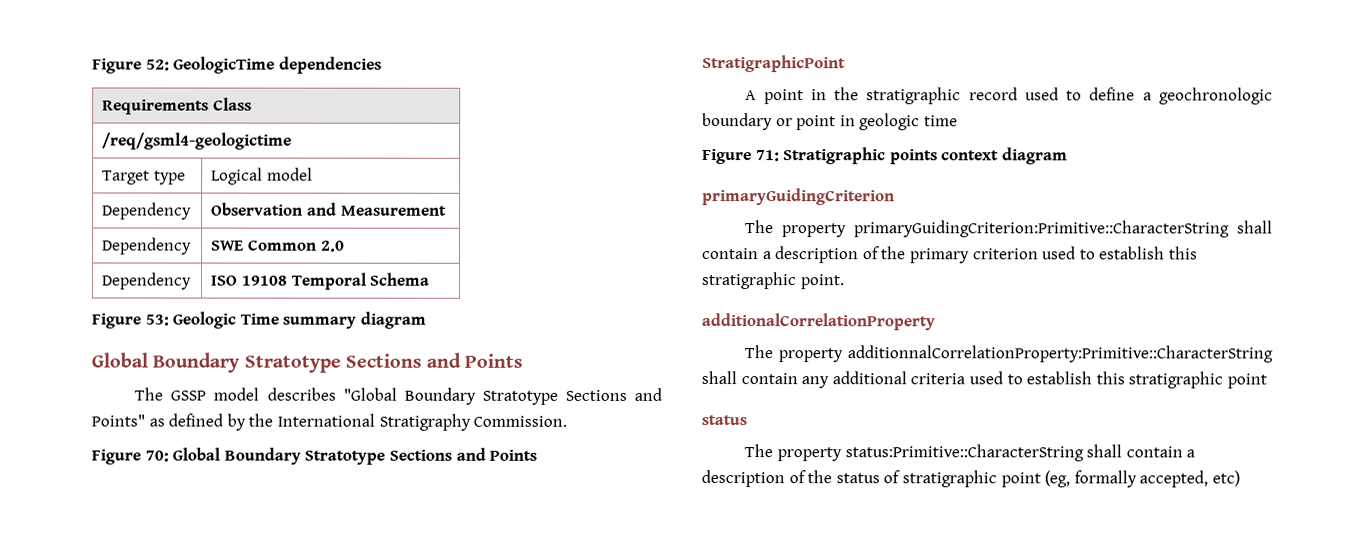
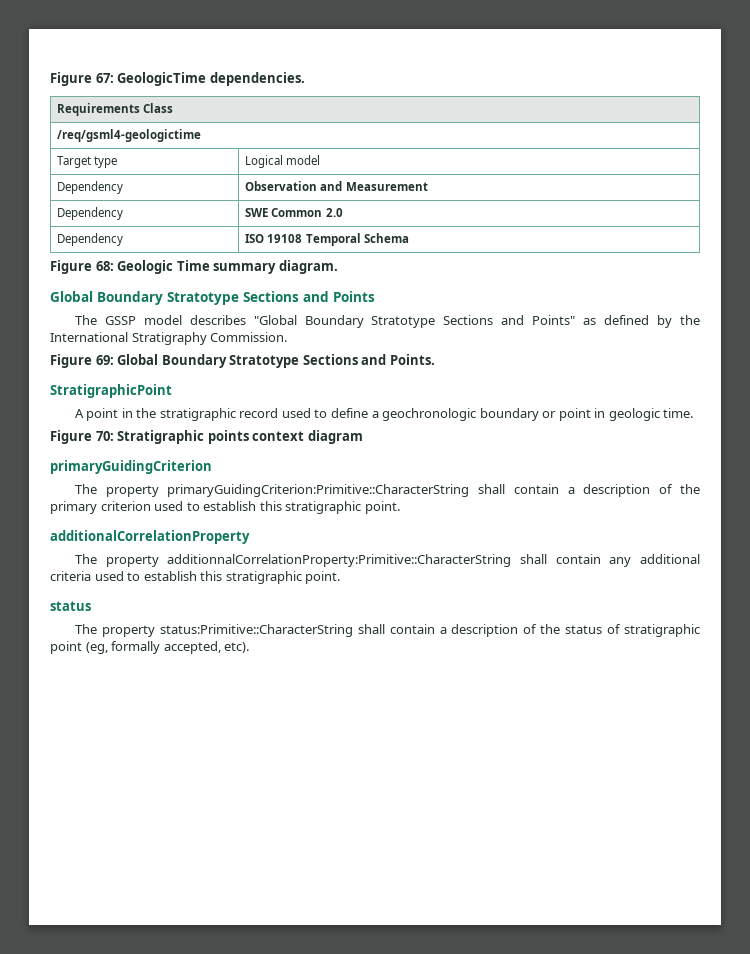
- Figure 52: GeologicTime dependencies
+ Figure 67: GeologicTime dependencies.
- Figure 53: Geologic Time summary diagram
+ Figure 68: Geologic Time summary diagram.
- Figure 70: Global Boundary Stratotype Sections and Points
+ Figure 69: Global Boundary Stratotype Sections and Points.
- A point in the stratigraphic record used to define a geochronologic boundary or point in geologic time
- Figure 71: Stratigraphic points context diagram
+ A point in the stratigraphic record used to define a geochronologic boundary or point in geologic time.
+ Figure 70: Stratigraphic points context diagram
- The property additionnalCorrelationProperty:Primitive::CharacterString shall contain any additional criteria used to establish this stratigraphic point
+ The property additionnalCorrelationProperty:Primitive::CharacterString shall contain any additional criteria used to establish this stratigraphic point.
- The property status:Primitive::CharacterString shall contain a description of the status of stratigraphic point (eg, formally accepted, etc)
+ The property status:Primitive::CharacterString shall contain a description of the status of stratigraphic point (eg, formally accepted, etc).

